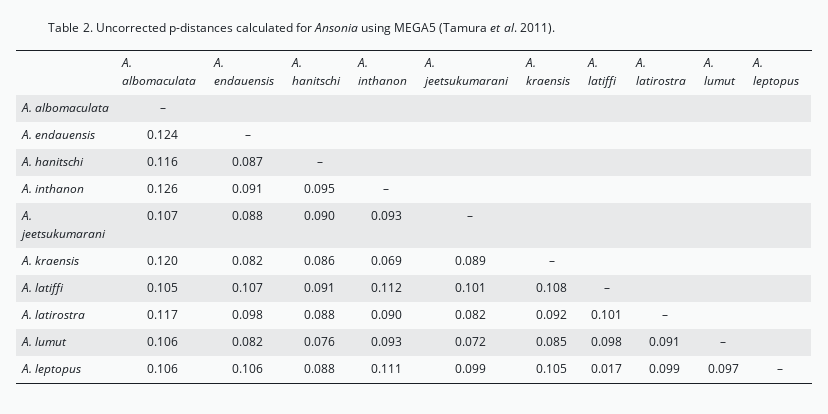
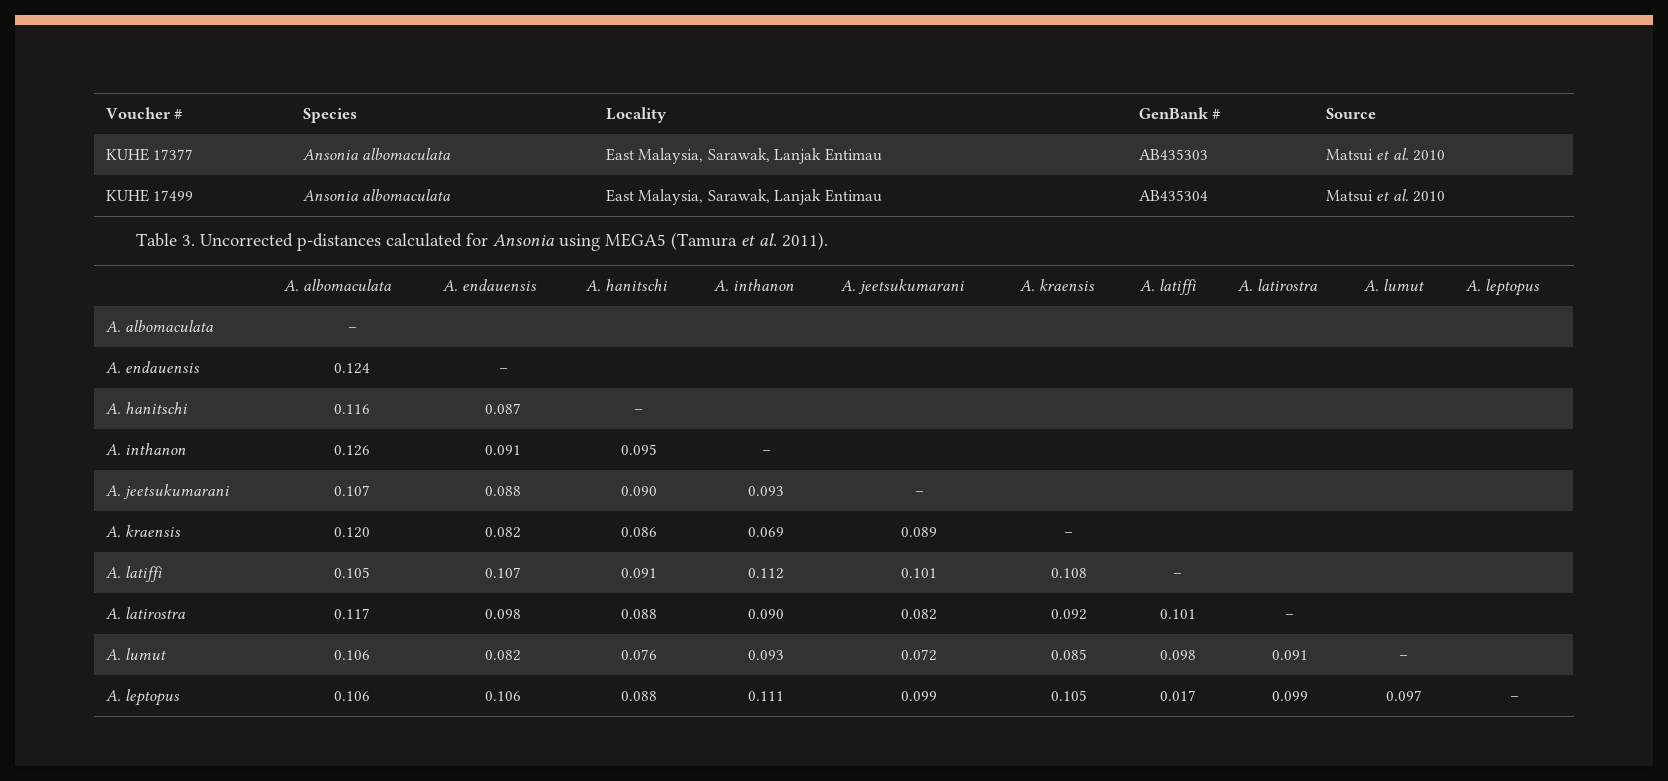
- Table 2. Uncorrected p-distances calculated for Ansonia using MEGA5 (Tamura et al. 2011).
+ Voucher # | Species | Locality | GenBank # | Source
+ KUHE 17377 | Ansonia albomaculata | East Malaysia, Sarawak, Lanjak Entimau | AB435303 | Matsui et al. 2010
+ KUHE 17499 | Ansonia albomaculata | East Malaysia, Sarawak, Lanjak Entimau | AB435304 | Matsui et al. 2010
+ Table 3. Uncorrected p-distances calculated for Ansonia using MEGA5 (Tamura et al. 2011).

